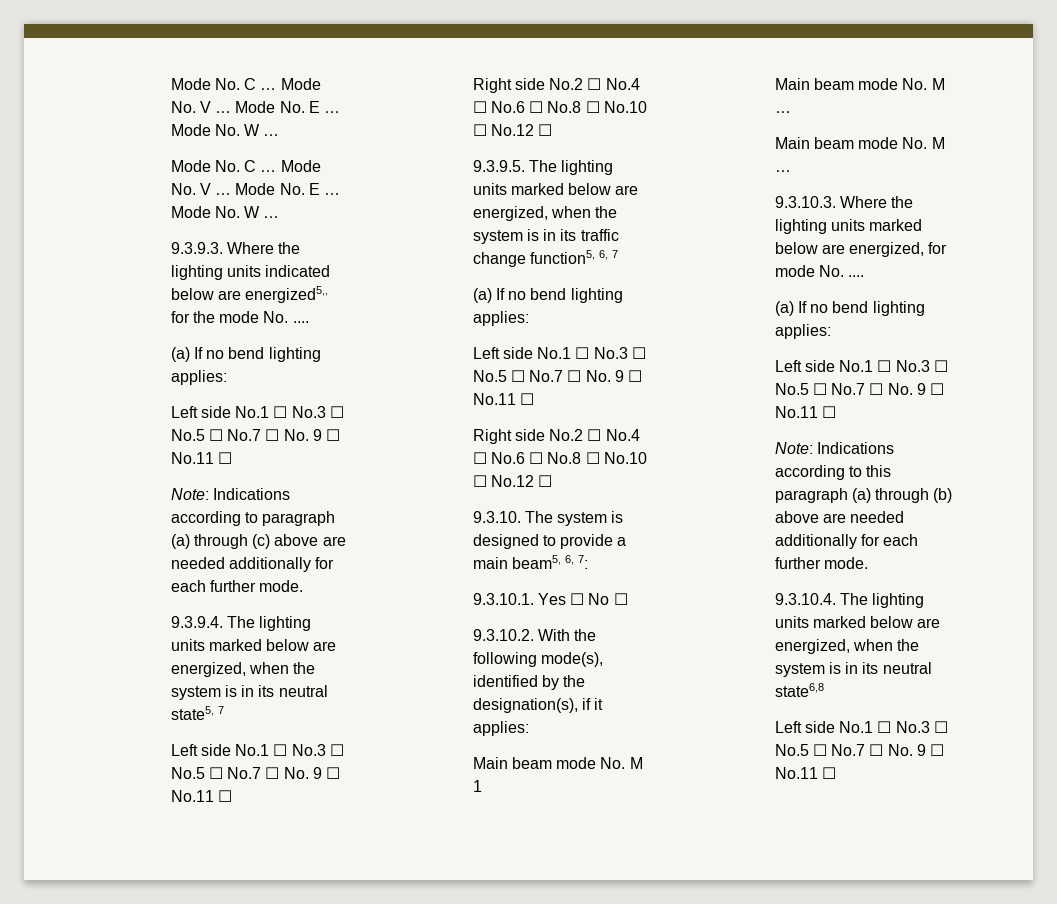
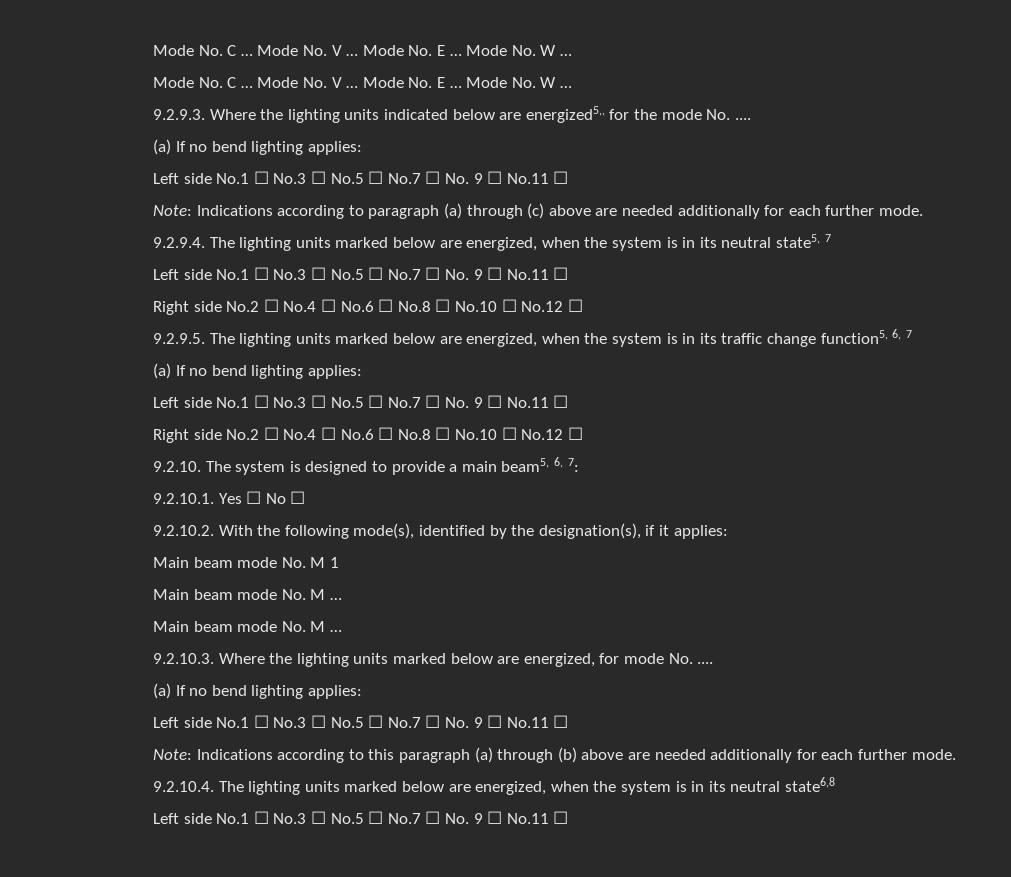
- 9.3.9.3. Where the lighting units indicated below are energized5,, for the mode No. ....
+ 9.2.9.3. Where the lighting units indicated below are energized5,, for the mode No. ....
- 9.3.9.4. The lighting units marked below are energized, when the system is in its neutral state5, 7
+ 9.2.9.4. The lighting units marked below are energized, when the system is in its neutral state5, 7
- 9.3.9.5. The lighting units marked below are energized, when the system is in its traffic change function5, 6, 7
+ 9.2.9.5. The lighting units marked below are energized, when the system is in its traffic change function5, 6, 7
- 9.3.10. The system is designed to provide a main beam5, 6, 7:
+ 9.2.10. The system is designed to provide a main beam5, 6, 7:
- 9.3.10.1. Yes ☐ No ☐
+ 9.2.10.1. Yes ☐ No ☐
- 9.3.10.2. With the following mode(s), identified by the designation(s), if it applies:
+ 9.2.10.2. With the following mode(s), identified by the designation(s), if it applies:
- 9.3.10.3. Where the lighting units marked below are energized, for mode No. ....
+ 9.2.10.3. Where the lighting units marked below are energized, for mode No. ....
- 9.3.10.4. The lighting units marked below are energized, when the system is in its neutral state6,8
+ 9.2.10.4. The lighting units marked below are energized, when the system is in its neutral state6,8

